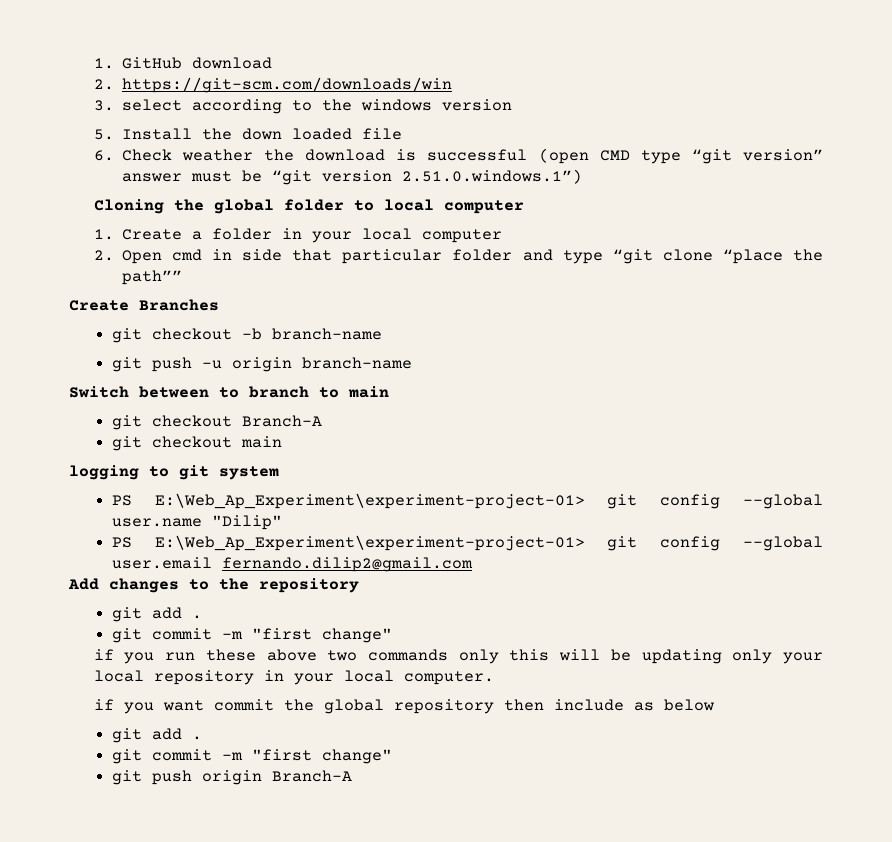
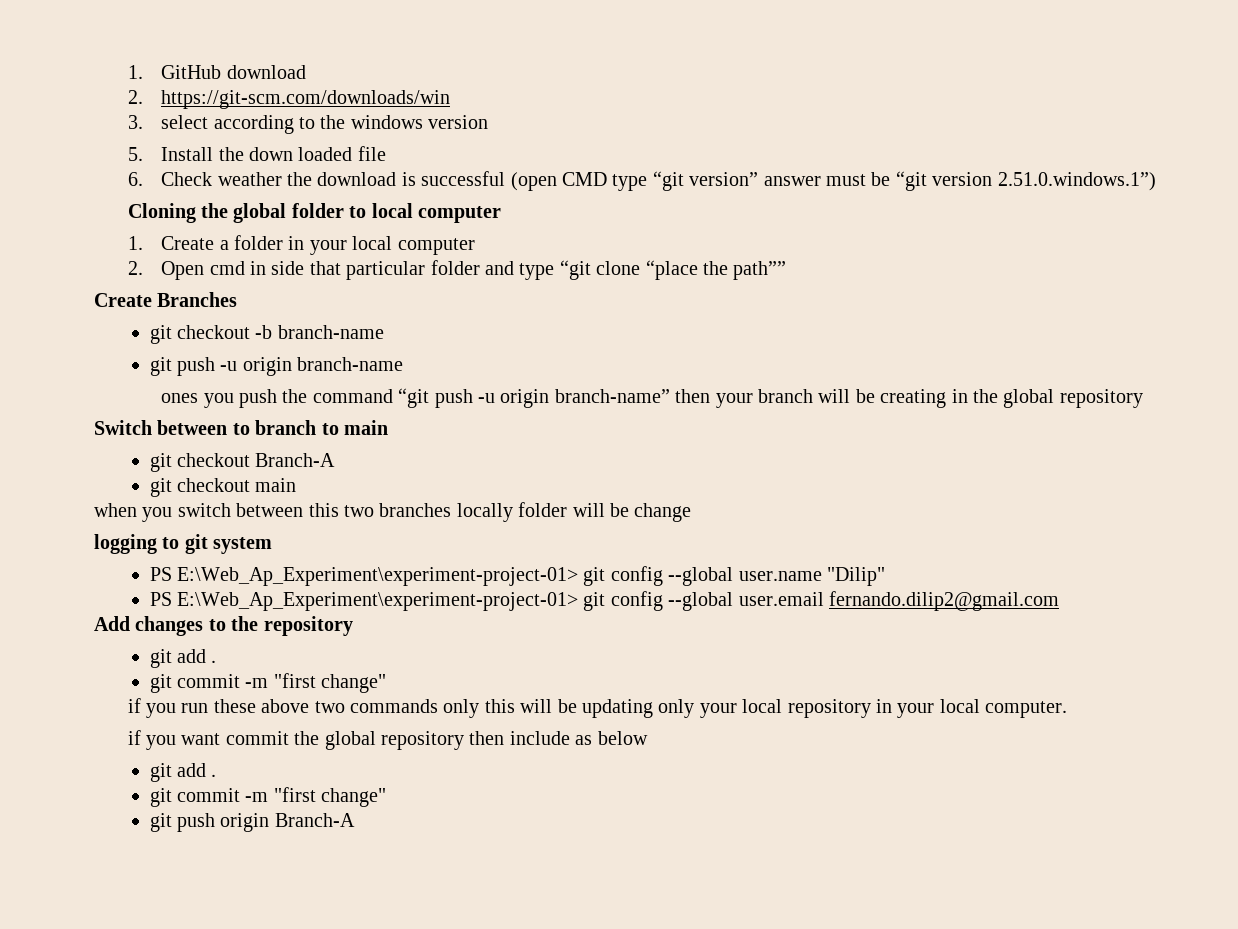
+ ones you push the command “git push -u origin branch-name” then your branch will be creating in the global repository
+ when you switch between this two branches locally folder will be change

